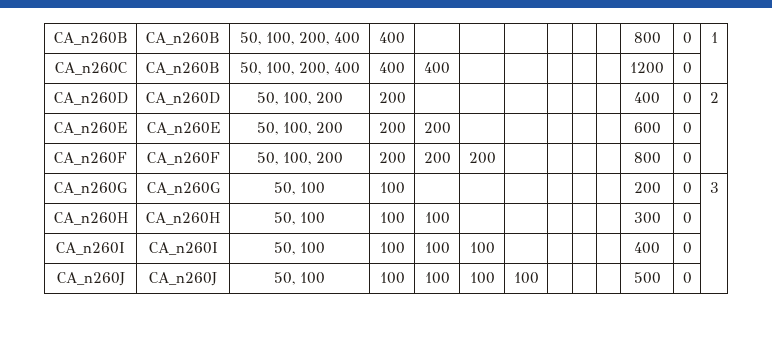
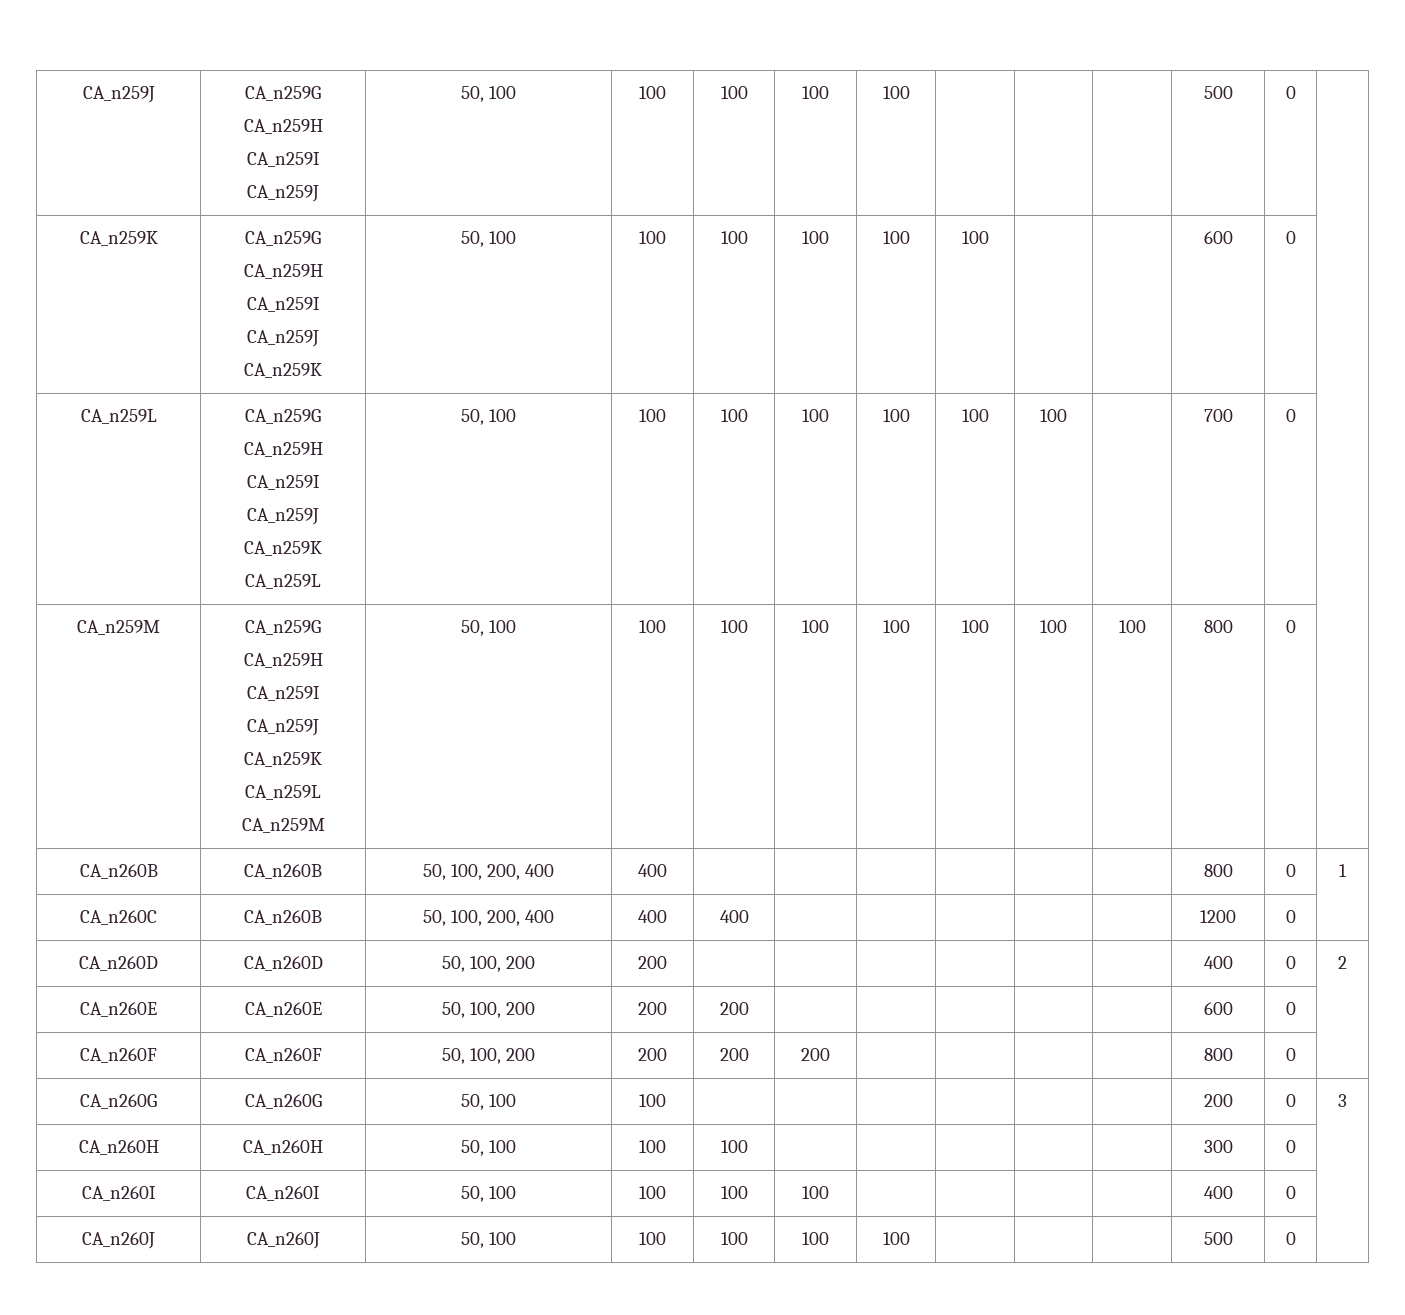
+ CA_n259J | CA_n259G
+ CA_n259H
+ CA_n259I
+ CA_n259J | 50, 100 | 100 | 100 | 100 | 100 | | | | 500 | 0 |
+ CA_n259K | CA_n259G
+ CA_n259H
+ CA_n259I
+ CA_n259J
+ CA_n259K | 50, 100 | 100 | 100 | 100 | 100 | 100 | | | 600 | 0 |
+ CA_n259L | CA_n259G
+ CA_n259H
+ CA_n259I
+ CA_n259J
+ CA_n259K
+ CA_n259L | 50, 100 | 100 | 100 | 100 | 100 | 100 | 100 | | 700 | 0 |
+ CA_n259M | CA_n259G
+ CA_n259H
+ CA_n259I
+ CA_n259J
+ CA_n259K
+ CA_n259L
+ CA_n259M | 50, 100 | 100 | 100 | 100 | 100 | 100 | 100 | 100 | 800 | 0 |

